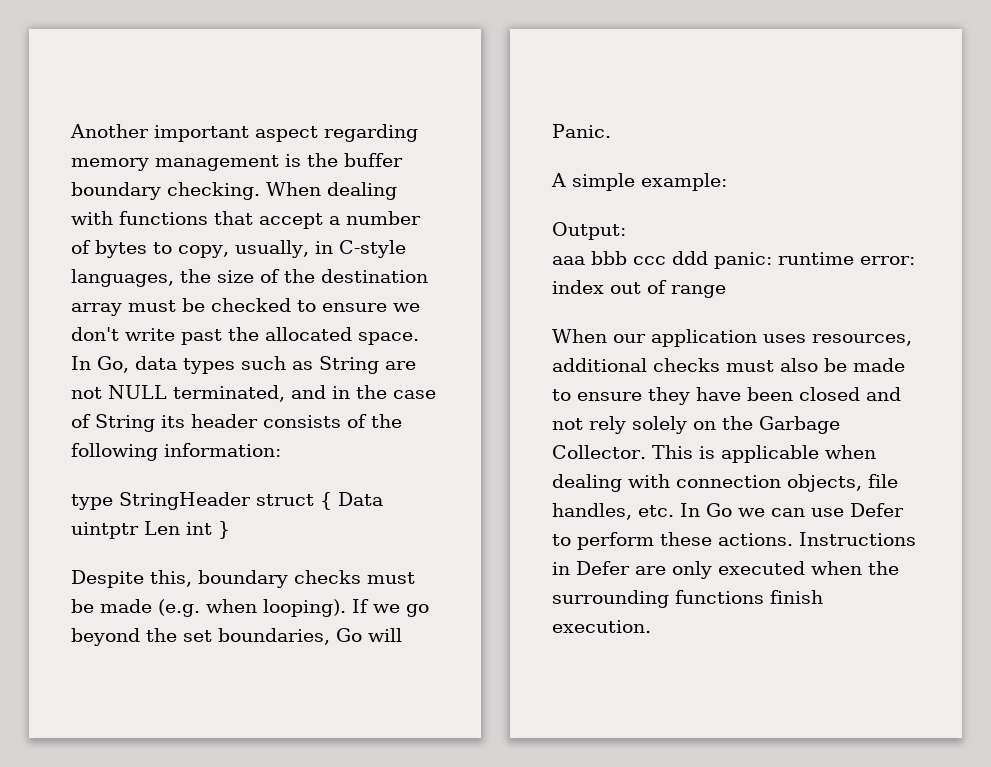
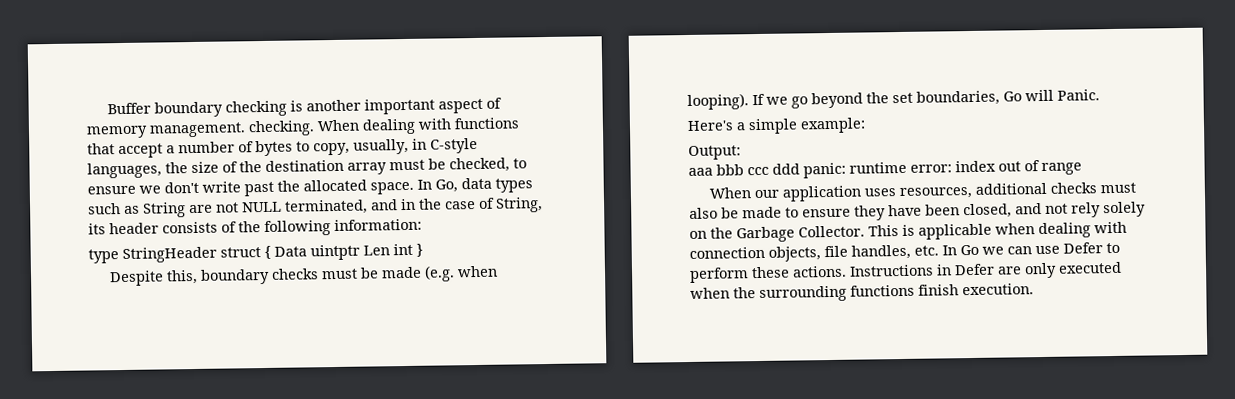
- Another important aspect regarding memory management is the buffer boundary checking.
+ Buffer boundary checking is another important aspect of memory management. checking.
- When dealing with functions that accept a number of bytes to copy, usually, in C-style languages, the size of the destination array must be checked to ensure we don't write past the allocated space.
+ When dealing with functions that accept a number of bytes to copy, usually, in C-style languages, the size of the destination array must be checked, to ensure we don't write past the allocated space.
- In Go, data types such as String are not NULL terminated, and in the case of String its header consists of the following information:
+ In Go, data types such as String are not NULL terminated, and in the case of String, its header consists of the following information:
- A simple example:
+ Here's a simple example:
- When our application uses resources, additional checks must also be made to ensure they have been closed and not rely solely on the Garbage Collector.
+ When our application uses resources, additional checks must also be made to ensure they have been closed, and not rely solely on the Garbage Collector.

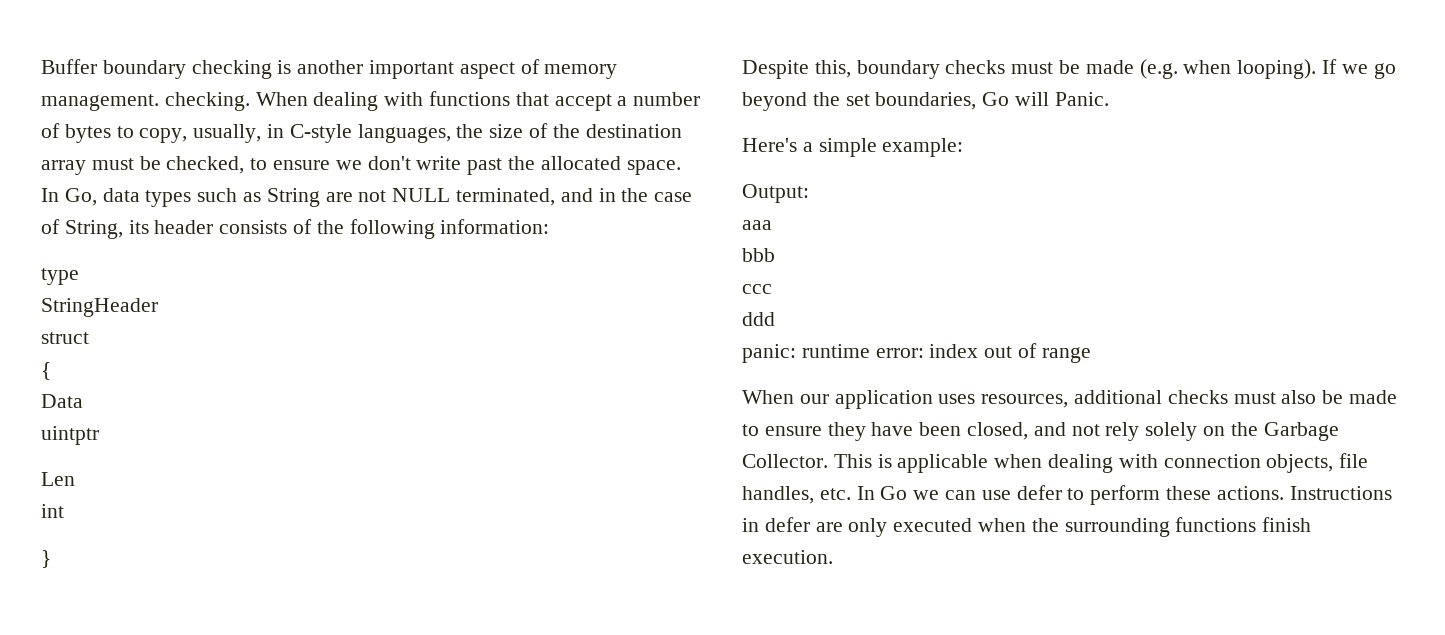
- type StringHeader struct { Data uintptr Len int }
+ type
+ StringHeader
+ struct
+ {
+ Data
+ uintptr
+ Len
+ int
+ }
- aaa bbb ccc ddd panic: runtime error: index out of range
+ aaa
+ bbb
+ ccc
+ ddd
+ panic: runtime error: index out of range
- This is applicable when dealing with connection objects, file handles, etc. In Go we can use Defer to perform these actions.
+ This is applicable when dealing with connection objects, file handles, etc. In Go we can use defer to perform these actions.
- Instructions in Defer are only executed when the surrounding functions finish execution.
+ Instructions in defer are only executed when the surrounding functions finish execution.

